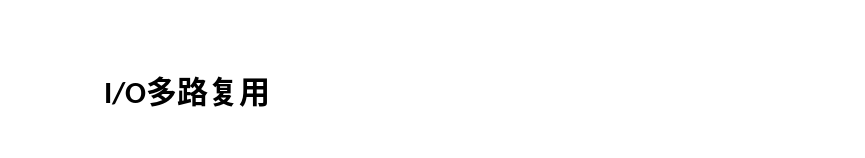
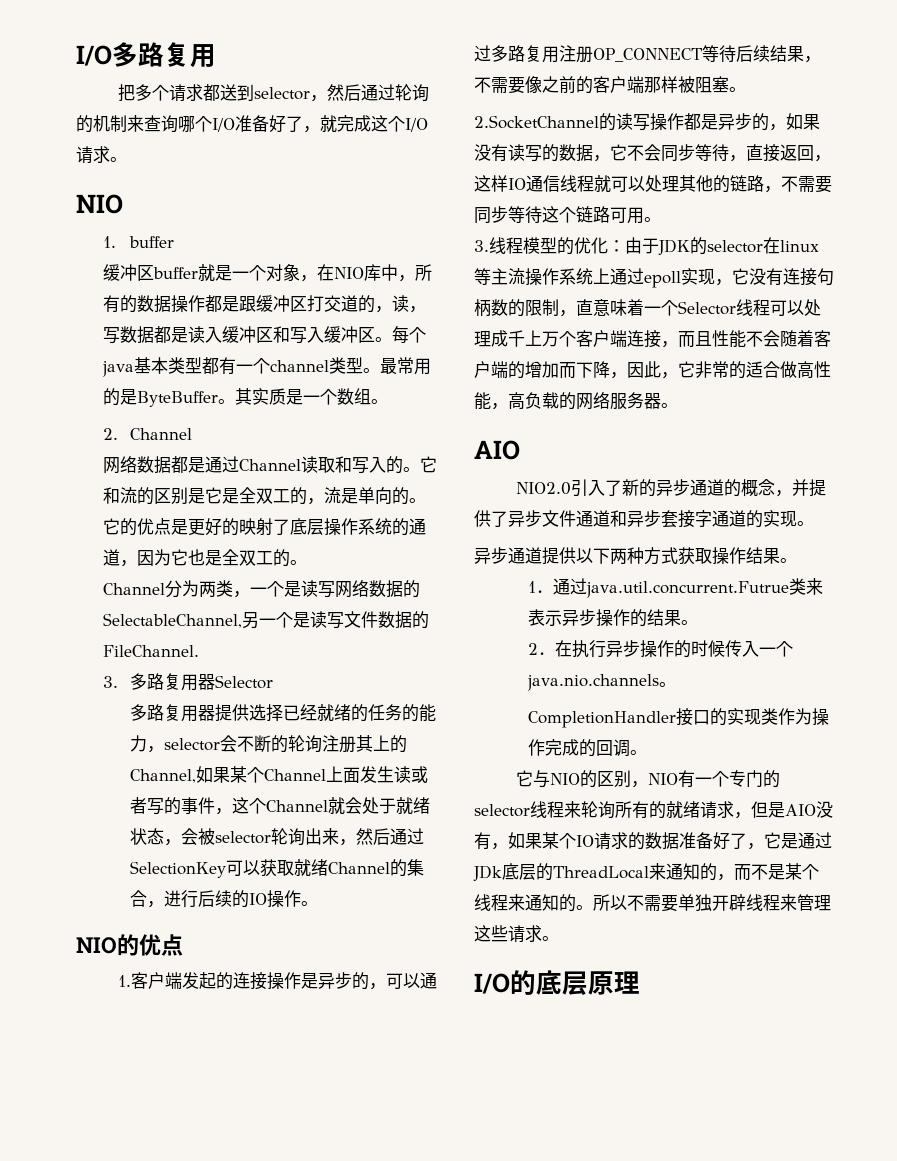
+ 把多个请求都送到selector，然后通过轮询的机制来查询哪个I/O准备好了，就完成这个I/O请求。
+ NIO
+ 1. buffer
+ 缓冲区buffer就是一个对象，在NIO库中，所有的数据操作都是跟缓冲区打交道的，读，写数据都是读入缓冲区和写入缓冲区。每个java基本类型都有一个channel类型。最常用的是ByteBuffer。其实质是一个数组。
+ 2. Channel
+ 网络数据都是通过Channel读取和写入的。它和流的区别是它是全双工的，流是单向的。它的优点是更好的映射了底层操作系统的通道，因为它也是全双工的。
+ Channel分为两类，一个是读写网络数据的SelectableChannel,另一个是读写文件数据的FileChannel.
+ 3.多路复用器Selector
+ 多路复用器提供选择已经就绪的任务的能力，selector会不断的轮询注册其上的Channel,如果某个Channel上面发生读或者写的事件，这个Channel就会处于就绪状态，会被selector轮询出来，然后通过SelectionKey可以获取就绪Channel的集合，进行后续的IO操作。
+ NIO的优点
+ 1.客户端发起的连接操作是异步的，可以通过多路复用注册OP_CONNECT等待后续结果，不需要像之前的客户端那样被阻塞。
+ 2.SocketChannel的读写操作都是异步的，如果没有读写的数据，它不会同步等待，直接返回，这样IO通信线程就可以处理其他的链路，不需要同步等待这个链路可用。
+ 3.线程模型的优化：由于JDK的selector在linux等主流操作系统上通过epoll实现，它没有连接句柄数的限制，直意味着一个Selector线程可以处理成千上万个客户端连接，而且性能不会随着客户端的增加而下降，因此，它非常的适合做高性能，高负载的网络服务器。
+ AIO
+ NIO2.0引入了新的异步通道的概念，并提供了异步文件通道和异步套接字通道的实现。
+ 异步通道提供以下两种方式获取操作结果。
+ 1．通过java.util.concurrent.Futrue类来表示异步操作的结果。
+ 2．在执行异步操作的时候传入一个java.nio.channels。
+ CompletionHandler接口的实现类作为操作完成的回调。
+ 它与NIO的区别，NIO有一个专门的selector线程来轮询所有的就绪请求，但是AIO没有，如果某个IO请求的数据准备好了，它是通过JDk底层的ThreadLocal来通知的，而不是某个线程来通知的。所以不需要单独开辟线程来管理这些请求。
+ I/O的底层原理

